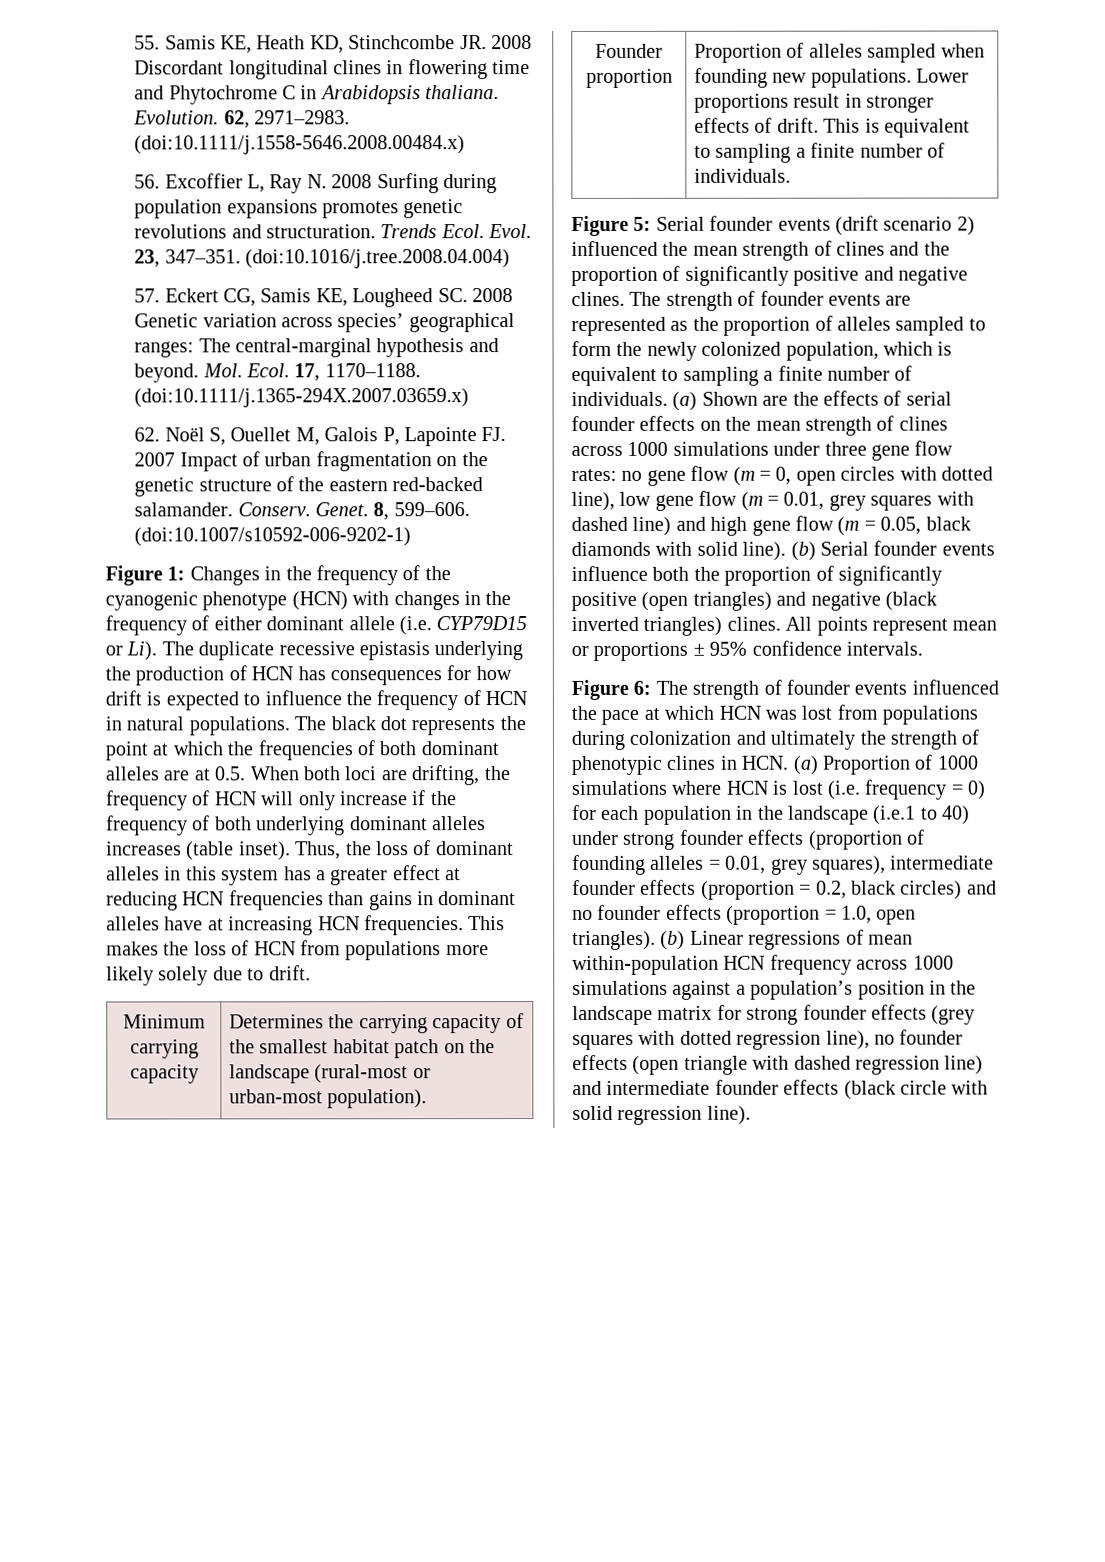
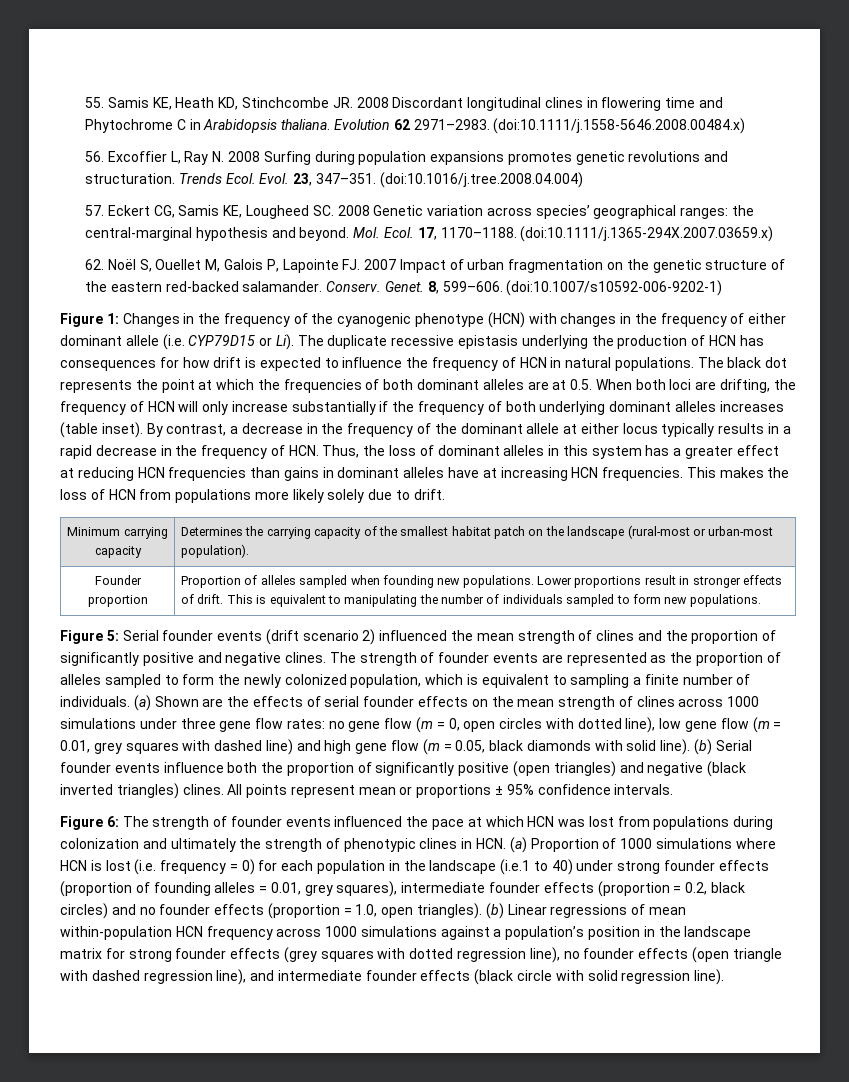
- Evolution. 62, 2971–2983.
+ Evolution 62 2971–2983.
- 57. Eckert CG, Samis KE, Lougheed SC. 2008 Genetic variation across species’ geographical ranges: The central-marginal hypothesis and beyond.
+ 57. Eckert CG, Samis KE, Lougheed SC. 2008 Genetic variation across species’ geographical ranges: the central-marginal hypothesis and beyond.
- The black dot represents the point at which the frequencies of both dominant alleles are at 0.5. When both loci are drifting, the frequency of HCN will only increase if the frequency of both underlying dominant alleles increases (table inset).
+ The black dot represents the point at which the frequencies of both dominant alleles are at 0.5. When both loci are drifting, the frequency of HCN will only increase substantially if the frequency of both underlying dominant alleles increases (table inset).
- Thus, the loss of dominant alleles in this system has a greater effect at reducing HCN frequencies than gains in dominant alleles have at increasing HCN frequencies.
+ By contrast, a decrease in the frequency of the dominant allele at either locus typically results in a rapid decrease in the frequency of HCN. Thus, the loss of dominant alleles in this system has a greater effect at reducing HCN frequencies than gains in dominant alleles have at increasing HCN frequencies.
- Founder proportion | Proportion of alleles sampled when founding new populations. Lower proportions result in stronger effects of drift. This is equivalent to sampling a finite number of individuals.
+ Founder proportion | Proportion of alleles sampled when founding new populations. Lower proportions result in stronger effects of drift. This is equivalent to manipulating the number of individuals sampled to form new populations.
- (b) Linear regressions of mean within-population HCN frequency across 1000 simulations against a population’s position in the landscape matrix for strong founder effects (grey squares with dotted regression line), no founder effects (open triangle with dashed regression line) and intermediate founder effects (black circle with solid regression line).
+ (b) Linear regressions of mean within-population HCN frequency across 1000 simulations against a population’s position in the landscape matrix for strong founder effects (grey squares with dotted regression line), no founder effects (open triangle with dashed regression line), and intermediate founder effects (black circle with solid regression line).

